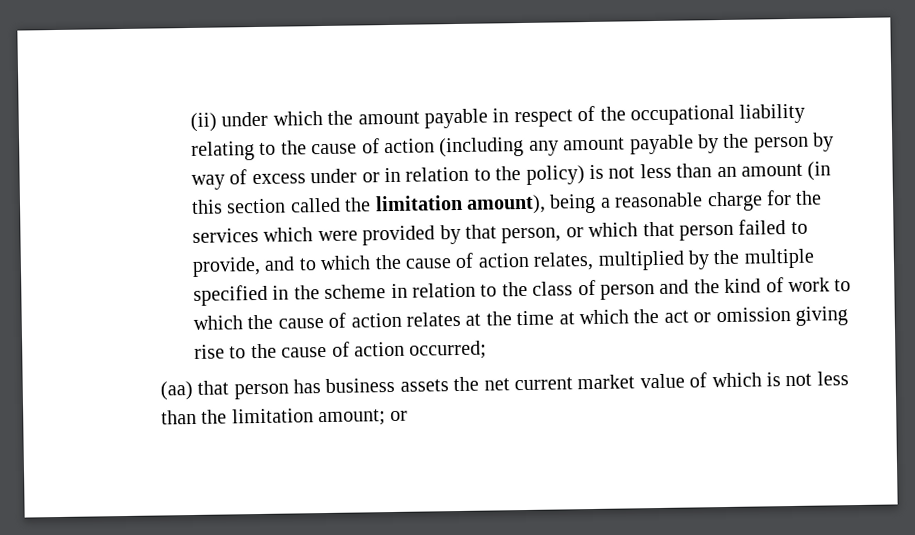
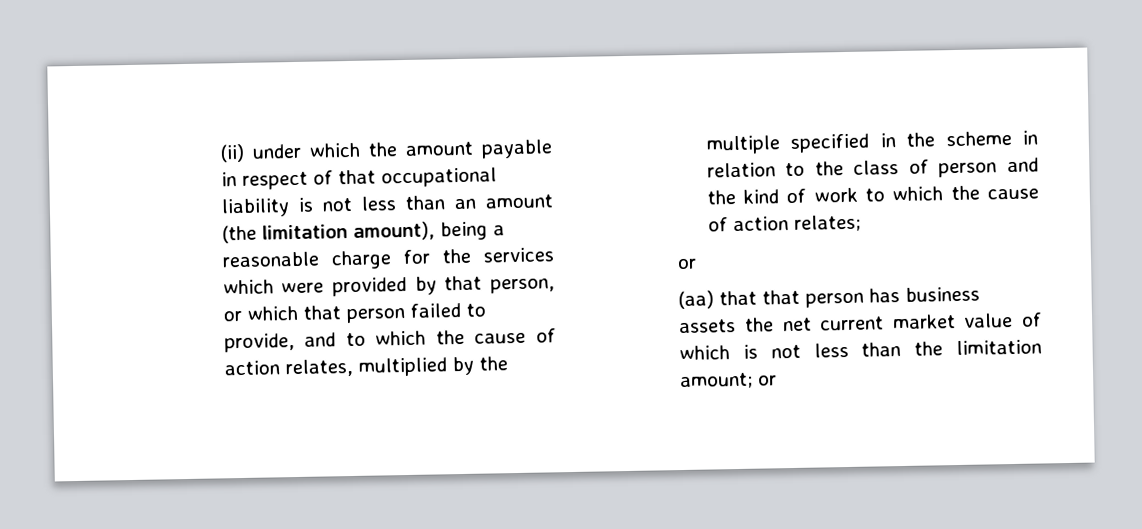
- (ii) under which the amount payable in respect of the occupational liability relating to the cause of action (including any amount payable by the person by way of excess under or in relation to the policy) is not less than an amount (in this section called the limitation amount), being a reasonable charge for the services which were provided by that person, or which that person failed to provide, and to which the cause of action relates, multiplied by the multiple specified in the scheme in relation to the class of person and the kind of work to which the cause of action relates at the time at which the act or omission giving rise to the cause of action occurred;
+ (ii) under which the amount payable in respect of that occupational liability is not less than an amount (the limitation amount), being a reasonable charge for the services which were provided by that person, or which that person failed to provide, and to which the cause of action relates, multiplied by the multiple specified in the scheme in relation to the class of person and the kind of work to which the cause of action relates;
+ or
- (aa) that person has business assets the net current market value of which is not less than the limitation amount; or
+ (aa) that that person has business assets the net current market value of which is not less than the limitation amount; or

